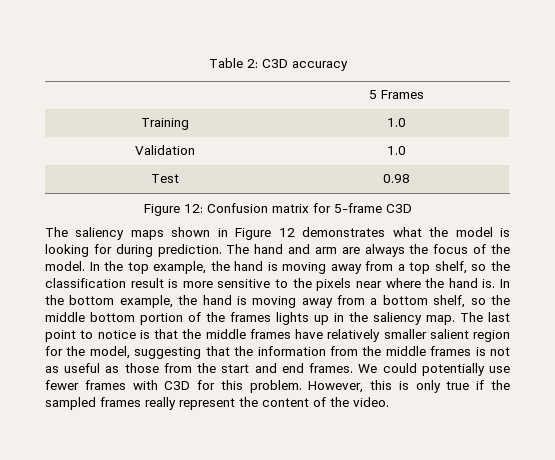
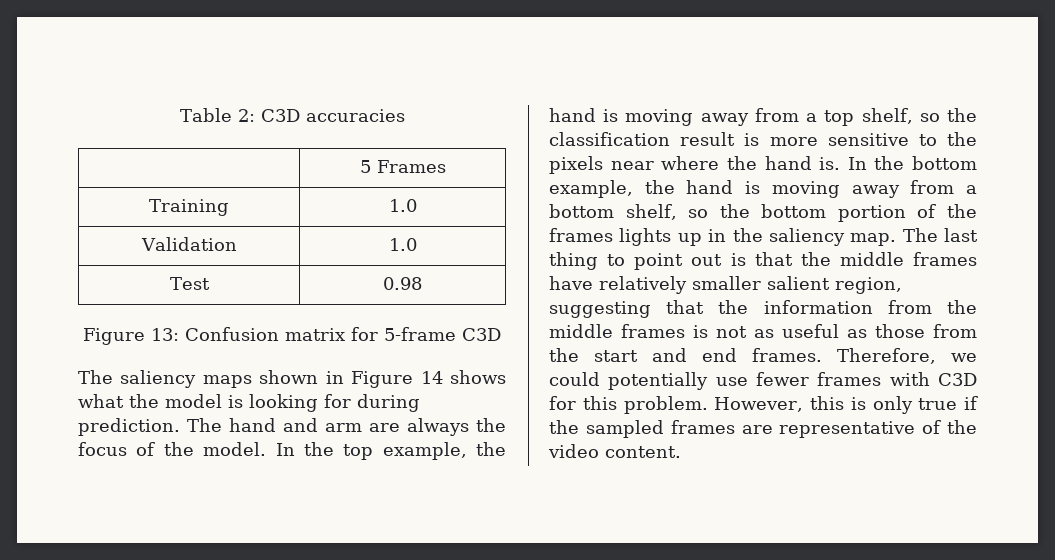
- Table 2: C3D accuracy
+ Table 2: C3D accuracies
- Figure 12: Confusion matrix for 5-frame C3D
+ Figure 13: Confusion matrix for 5-frame C3D
- The saliency maps shown in Figure 12 demonstrates what the model is looking for during prediction.
+ The saliency maps shown in Figure 14 shows what the model is looking for during prediction.
- In the bottom example, the hand is moving away from a bottom shelf, so the middle bottom portion of the frames lights up in the saliency map.
+ In the bottom example, the hand is moving away from a bottom shelf, so the bottom portion of the frames lights up in the saliency map.
- The last point to notice is that the middle frames have relatively smaller salient region for the model, suggesting that the information from the middle frames is not as useful as those from the start and end frames.
+ The last thing to point out is that the middle frames have relatively smaller salient region, suggesting that the information from the middle frames is not as useful as those from the start and end frames.
- We could potentially use fewer frames with C3D for this problem.
+ Therefore, we could potentially use fewer frames with C3D for this problem.
- However, this is only true if the sampled frames really represent the content of the video.
+ However, this is only true if the sampled frames are representative of the video content.

